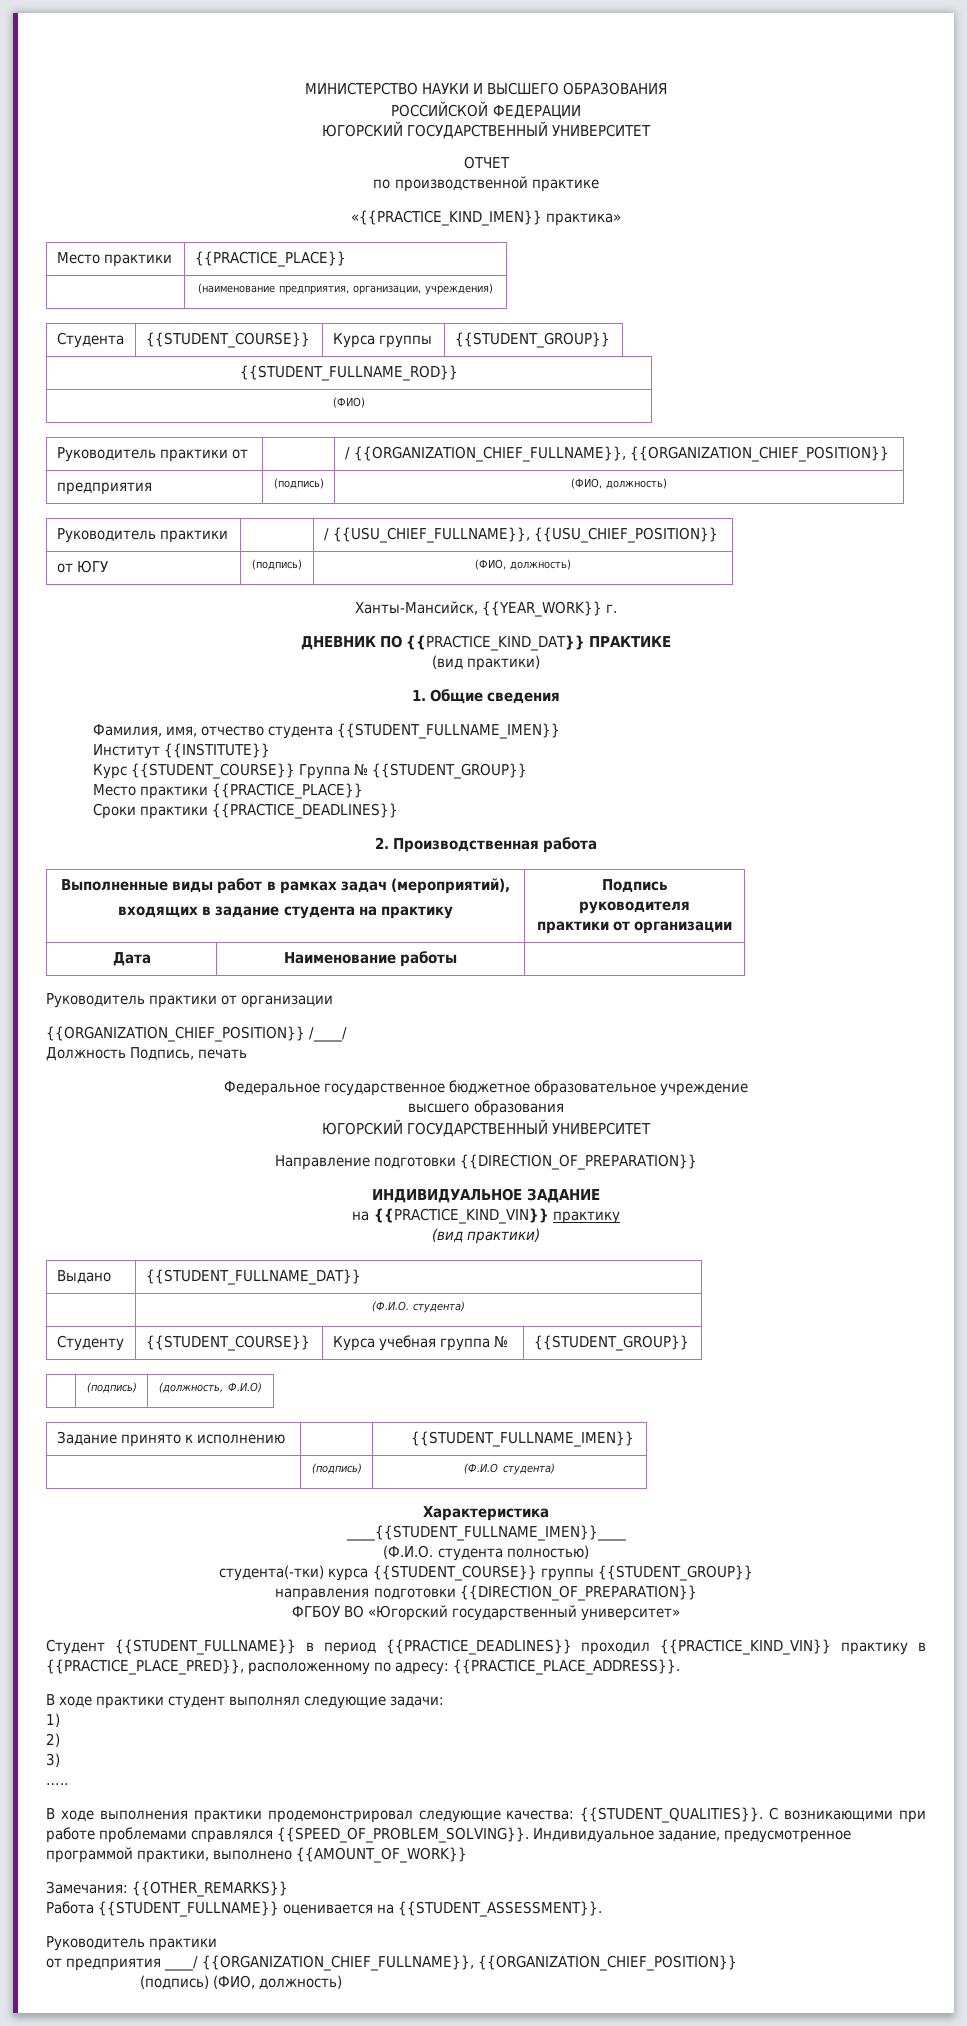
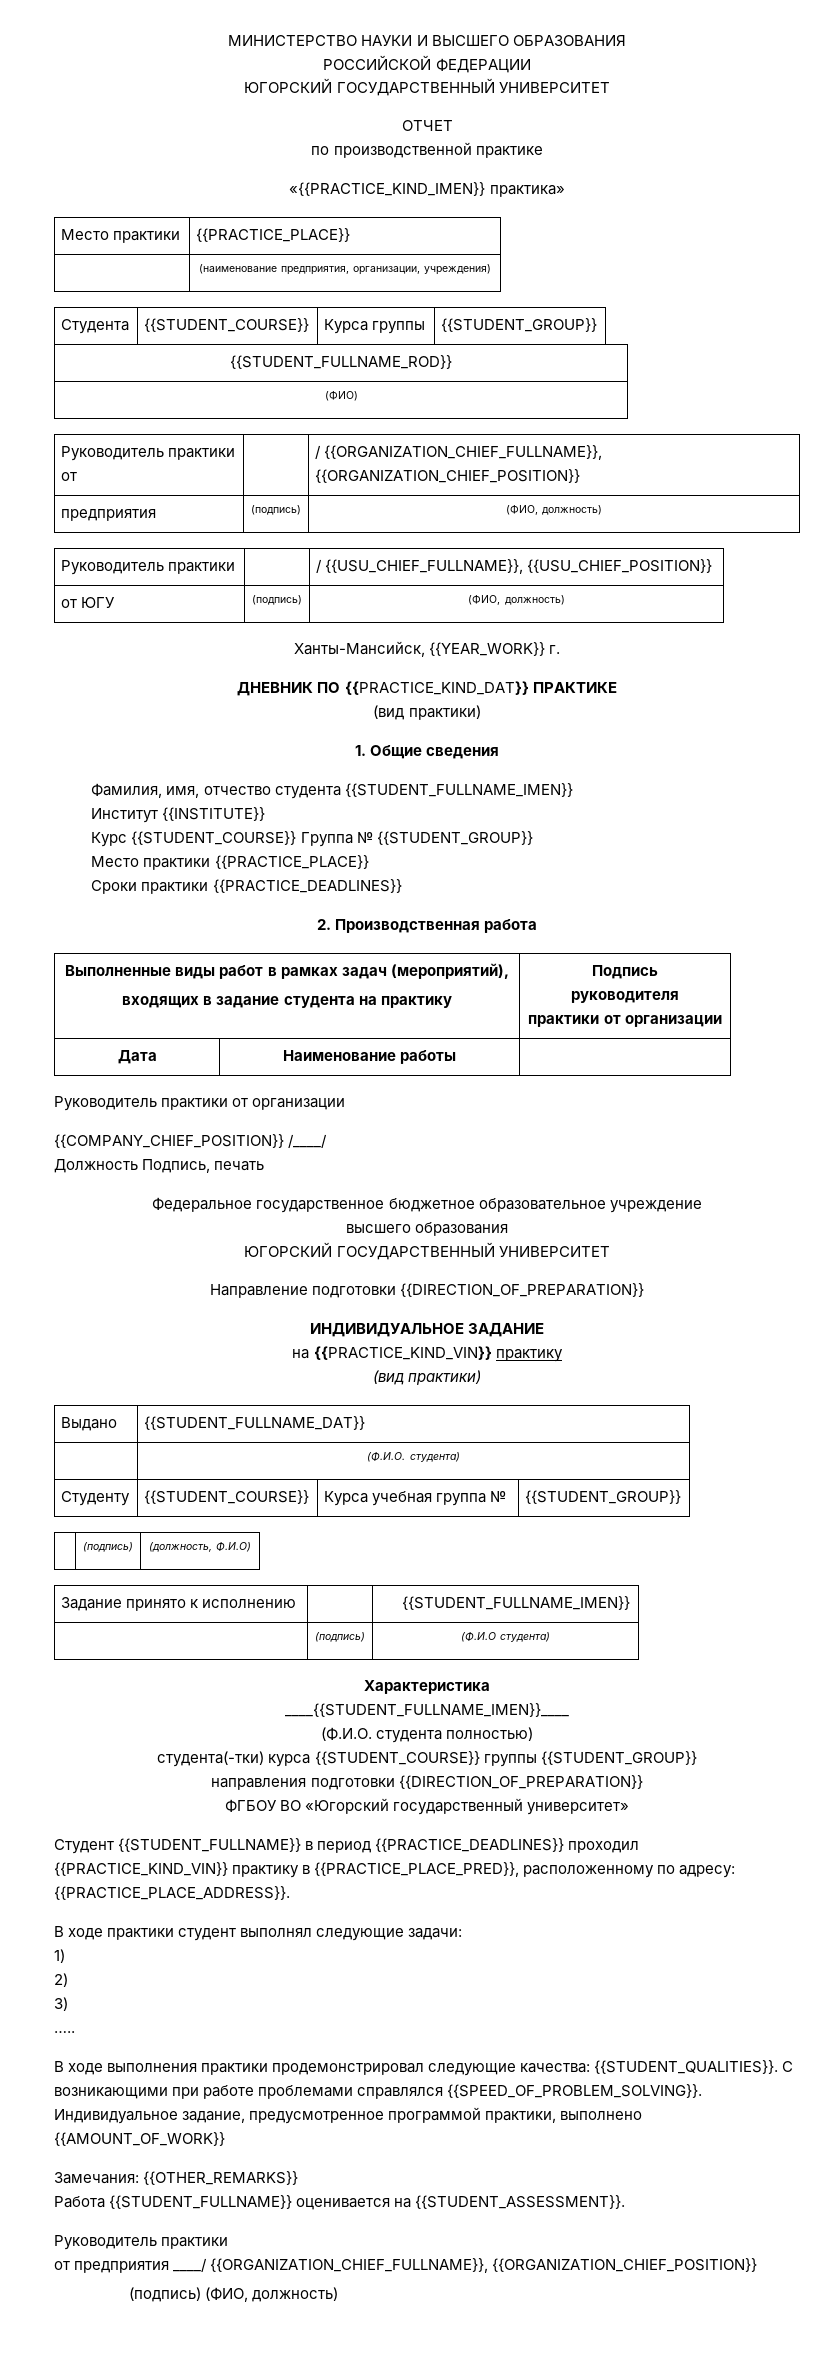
- {{ORGANIZATION_CHIEF_POSITION}} /____/
+ {{COMPANY_CHIEF_POSITION}} /____/

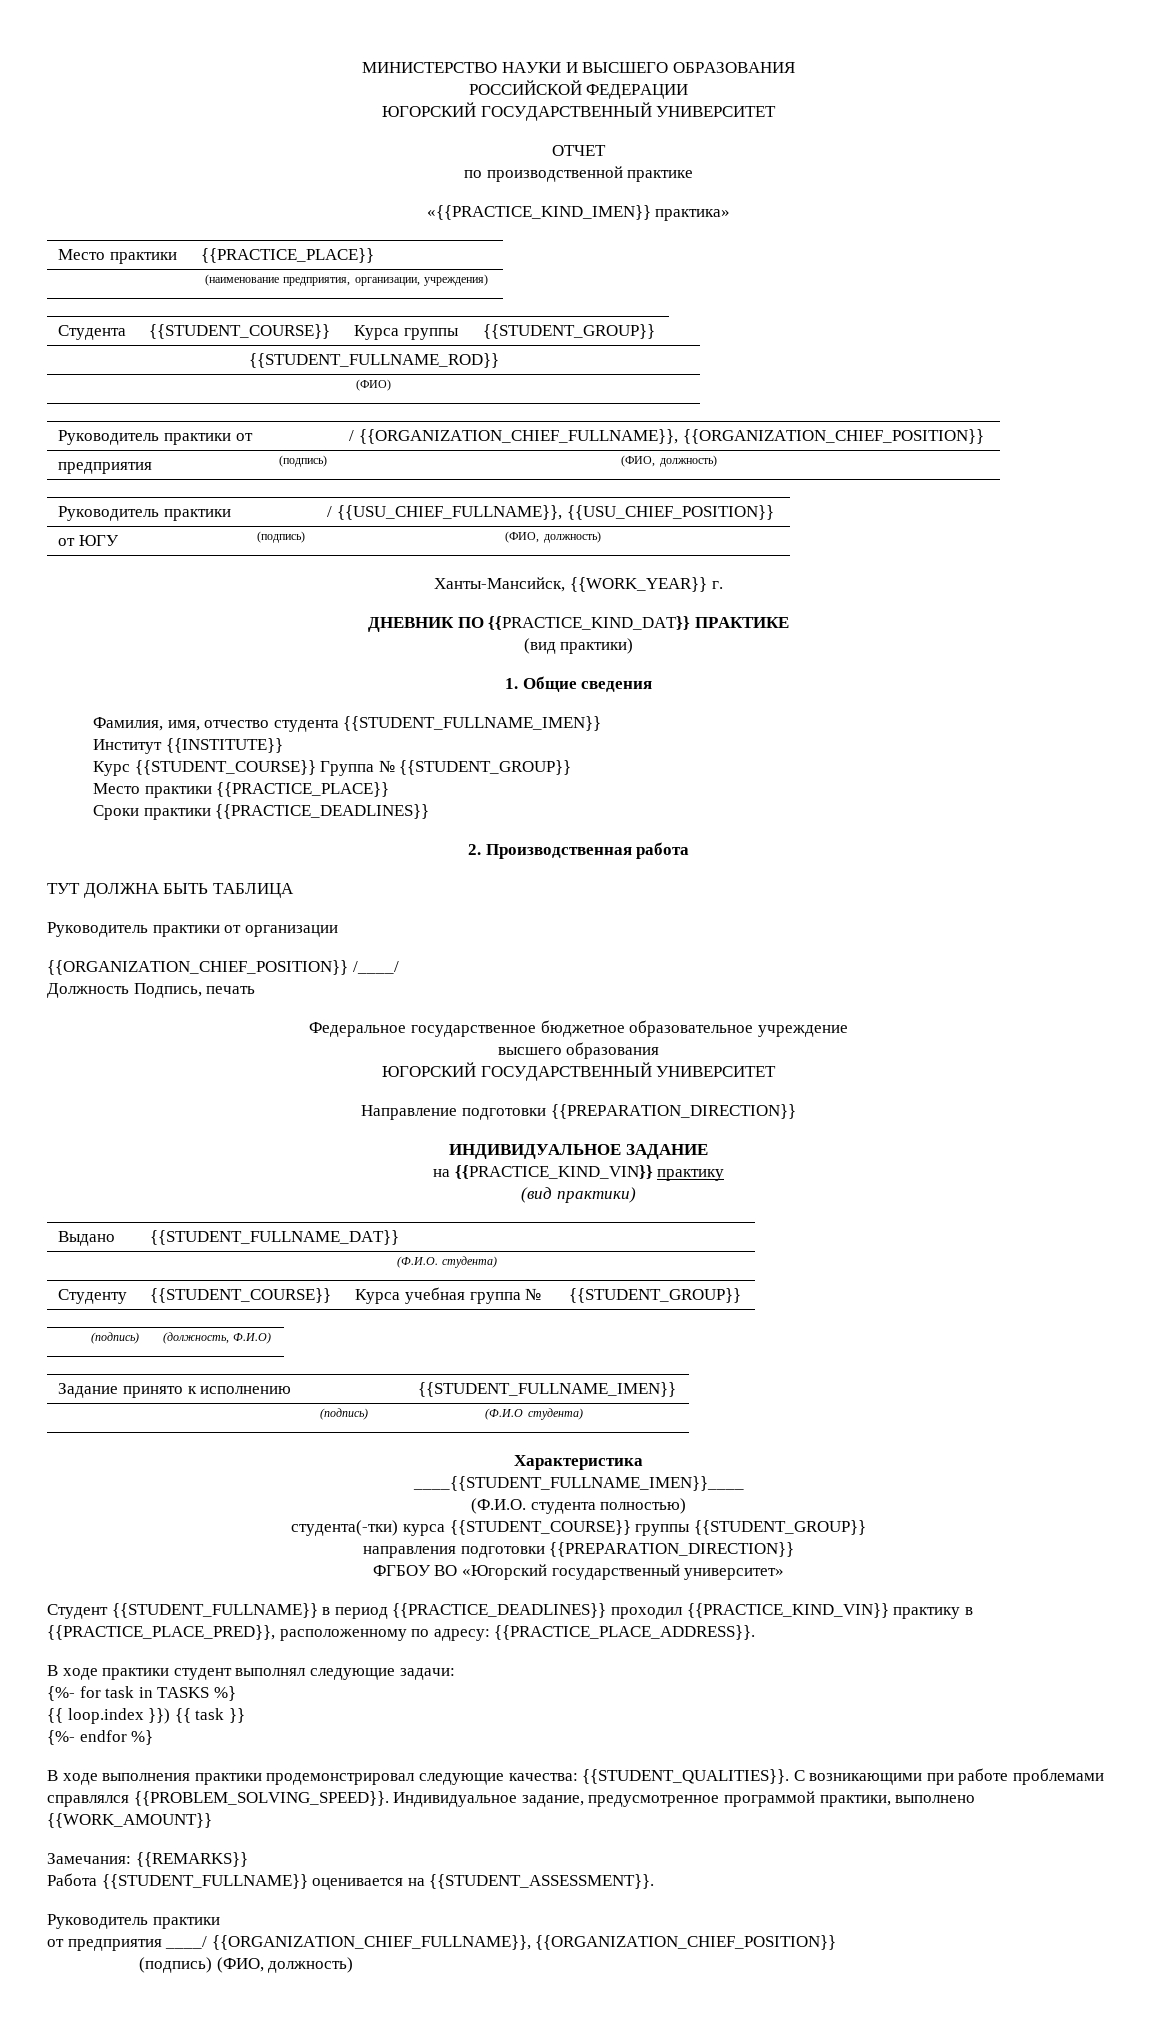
- Ханты-Мансийск, {{YEAR_WORK}} г.
+ Ханты-Мансийск, {{WORK_YEAR}} г.
- Выполненные виды работ в рамках задач (мероприятий),
- входящих в задание студента на практику | Подпись
- руководителя
- практики от организации
- Дата | Наименование работы |
+ ТУТ ДОЛЖНА БЫТЬ ТАБЛИЦА
- {{COMPANY_CHIEF_POSITION}} /____/
+ {{ORGANIZATION_CHIEF_POSITION}} /____/
- Направление подготовки {{DIRECTION_OF_PREPARATION}}
+ Направление подготовки {{PREPARATION_DIRECTION}}
- направления подготовки {{DIRECTION_OF_PREPARATION}}
+ направления подготовки {{PREPARATION_DIRECTION}}
- 1)
- 2)
- 3)
- …..
+ {%- for task in TASKS %}
+ {{ loop.index }}) {{ task }}
+ {%- endfor %}
- С возникающими при работе проблемами справлялся {{SPEED_OF_PROBLEM_SOLVING}}.
+ С возникающими при работе проблемами справлялся {{PROBLEM_SOLVING_SPEED}}.
- Индивидуальное задание, предусмотренное программой практики, выполнено {{AMOUNT_OF_WORK}}
+ Индивидуальное задание, предусмотренное программой практики, выполнено {{WORK_AMOUNT}}
- Замечания: {{OTHER_REMARKS}}
+ Замечания: {{REMARKS}}

